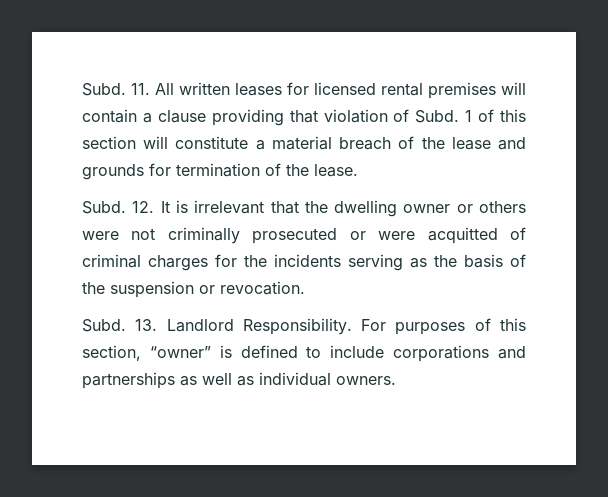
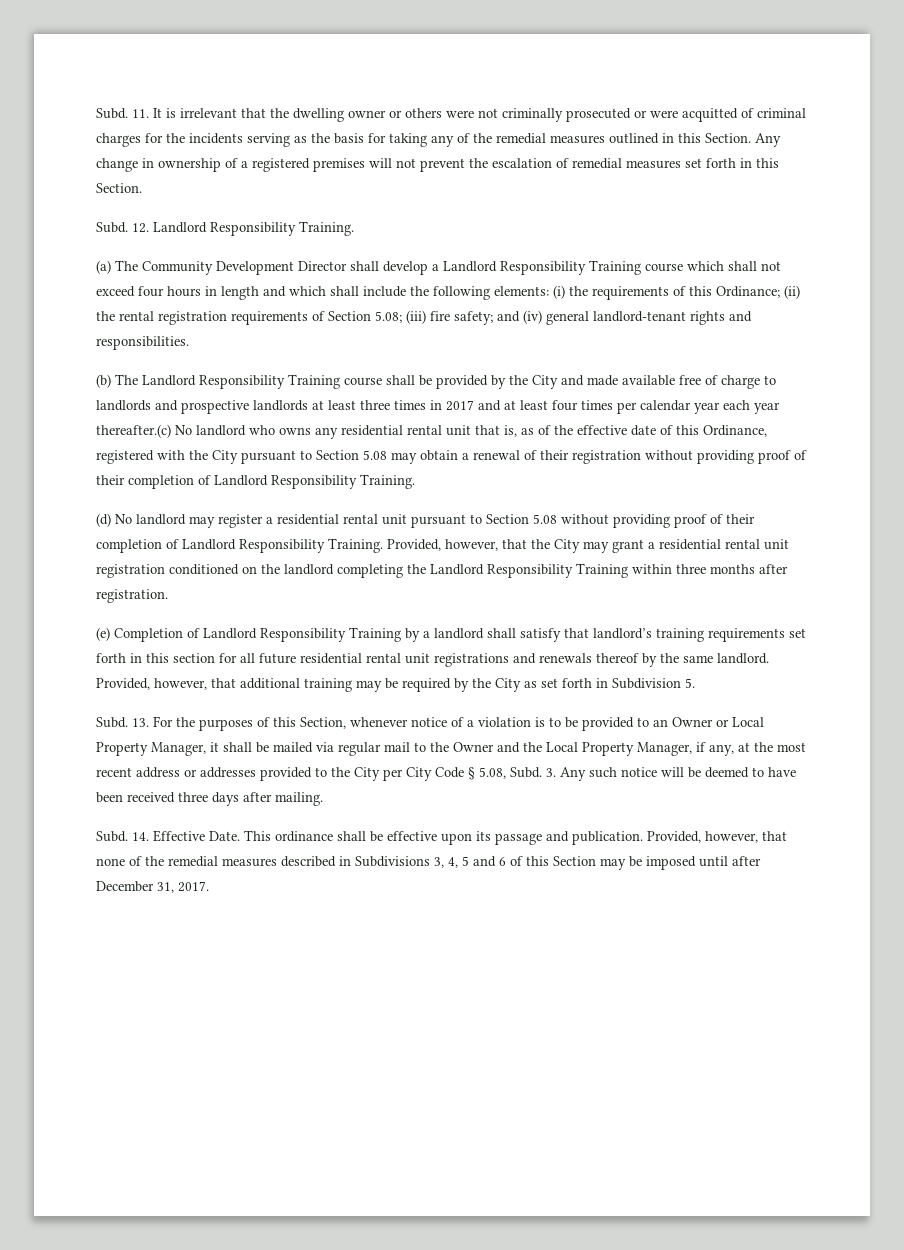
- 11. All written leases for licensed rental premises will contain a clause providing that violation of Subd. 1 of this section will constitute a material breach of the lease and grounds for termination of the lease.
- Subd. 12. It is irrelevant that the dwelling owner or others were not criminally prosecuted or were acquitted of criminal charges for the incidents serving as the basis of the suspension or revocation.
- Subd. 13. Landlord Responsibility. For purposes of this section, “owner” is defined to include corporations and partnerships as well as individual owners.
+ 11. It is irrelevant that the dwelling owner or others were not criminally prosecuted or were acquitted of criminal charges for the incidents serving as the basis for taking any of the remedial measures outlined in this Section. Any change in ownership of a registered premises will not prevent the escalation of remedial measures set forth in this Section.
+ Subd. 12. Landlord Responsibility Training.
+ (a) The Community Development Director shall develop a Landlord Responsibility Training course which shall not exceed four hours in length and which shall include the following elements: (i) the requirements of this Ordinance; (ii) the rental registration requirements of Section 5.08; (iii) fire safety; and (iv) general landlord-tenant rights and responsibilities.
+ (b) The Landlord Responsibility Training course shall be provided by the City and made available free of charge to landlords and prospective landlords at least three times in 2017 and at least four times per calendar year each year thereafter.(c) No landlord who owns any residential rental unit that is, as of the effective date of this Ordinance, registered with the City pursuant to Section 5.08 may obtain a renewal of their registration without providing proof of their completion of Landlord Responsibility Training.
+ (d) No landlord may register a residential rental unit pursuant to Section 5.08 without providing proof of their completion of Landlord Responsibility Training. Provided, however, that the City may grant a residential rental unit registration conditioned on the landlord completing the Landlord Responsibility Training within three months after registration.
+ (e) Completion of Landlord Responsibility Training by a landlord shall satisfy that landlord’s training requirements set forth in this section for all future residential rental unit registrations and renewals thereof by the same landlord. Provided, however, that additional training may be required by the City as set forth in Subdivision 5.
+ Subd. 13. For the purposes of this Section, whenever notice of a violation is to be provided to an Owner or Local Property Manager, it shall be mailed via regular mail to the Owner and the Local Property Manager, if any, at the most recent address or addresses provided to the City per City Code § 5.08, Subd. 3. Any such notice will be deemed to have been received three days after mailing.
+ Subd. 14. Effective Date. This ordinance shall be effective upon its passage and publication. Provided, however, that none of the remedial measures described in Subdivisions 3, 4, 5 and 6 of this Section may be imposed until after December 31, 2017.

